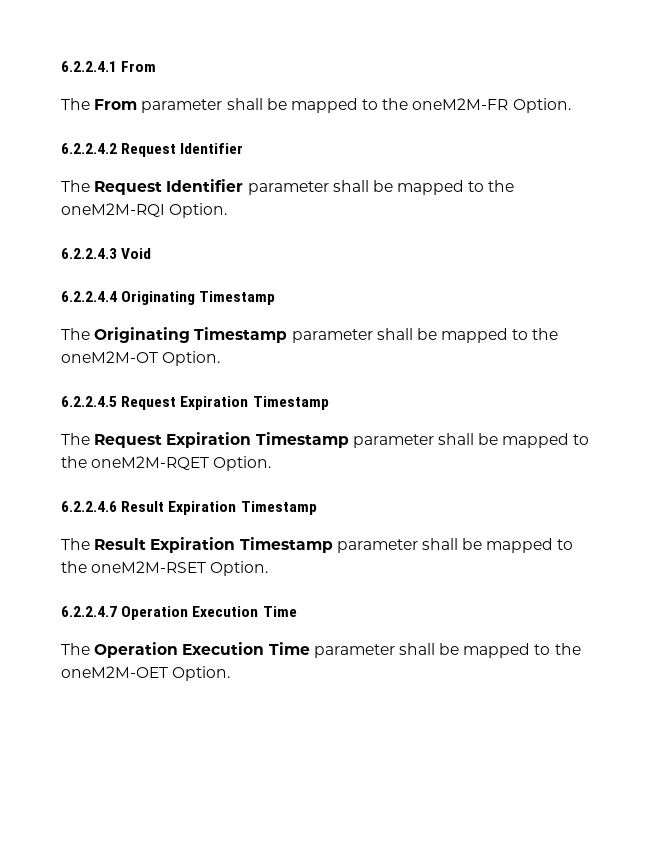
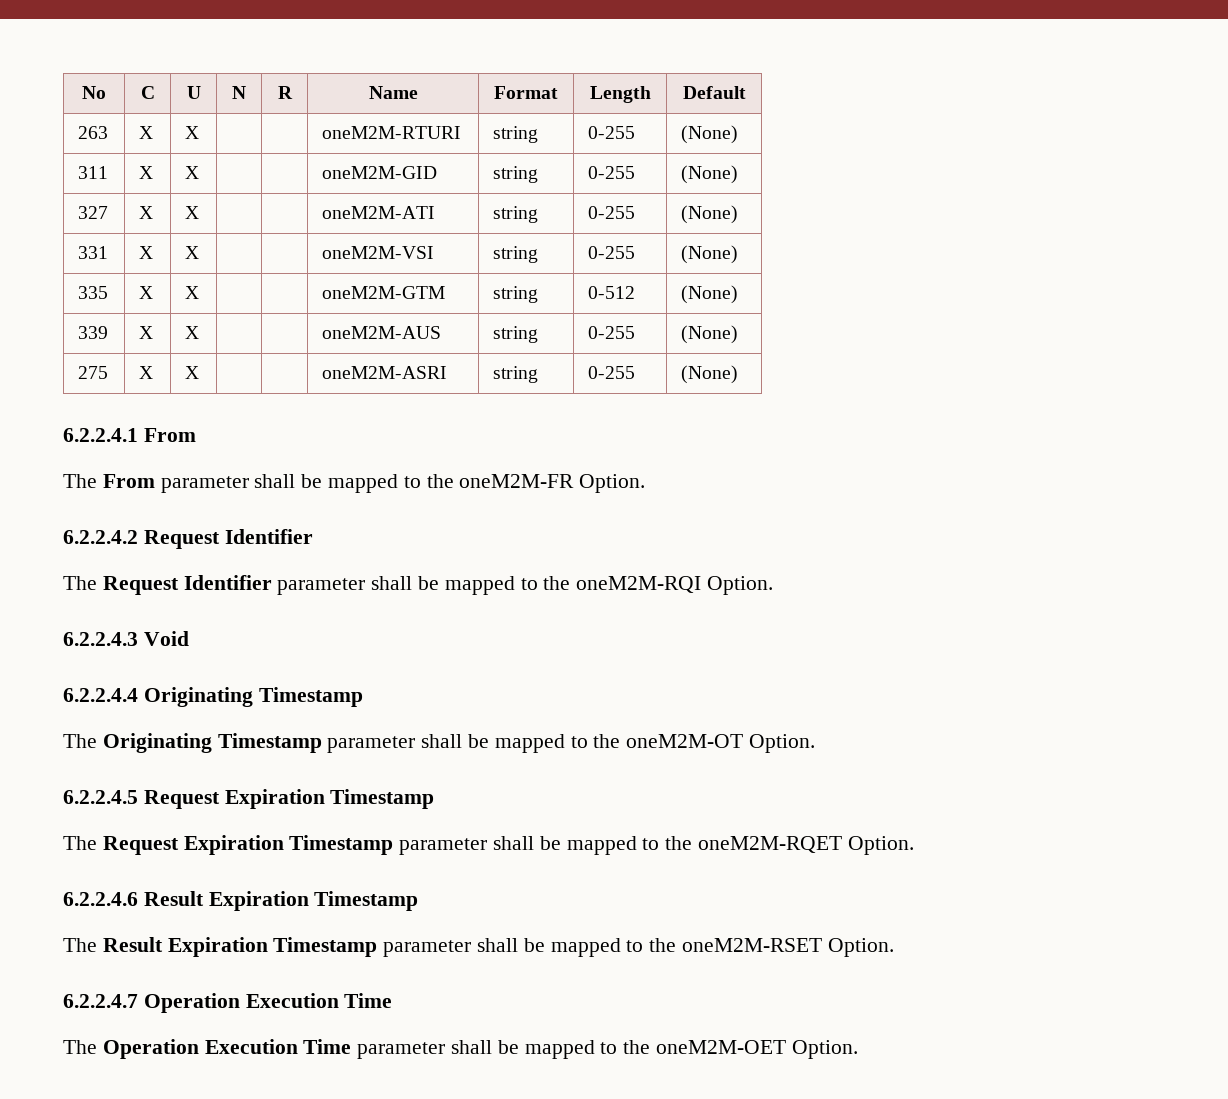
+ No | C | U | N | R | Name | Format | Length | Default
+ 263 | X | X | | | oneM2M-RTURI | string | 0-255 | (None)
+ 311 | X | X | | | oneM2M-GID | string | 0-255 | (None)
+ 327 | X | X | | | oneM2M-ATI | string | 0-255 | (None)
+ 331 | X | X | | | oneM2M-VSI | string | 0-255 | (None)
+ 335 | X | X | | | oneM2M-GTM | string | 0-512 | (None)
+ 339 | X | X | | | oneM2M-AUS | string | 0-255 | (None)
+ 275 | X | X | | | oneM2M-ASRI | string | 0-255 | (None)

